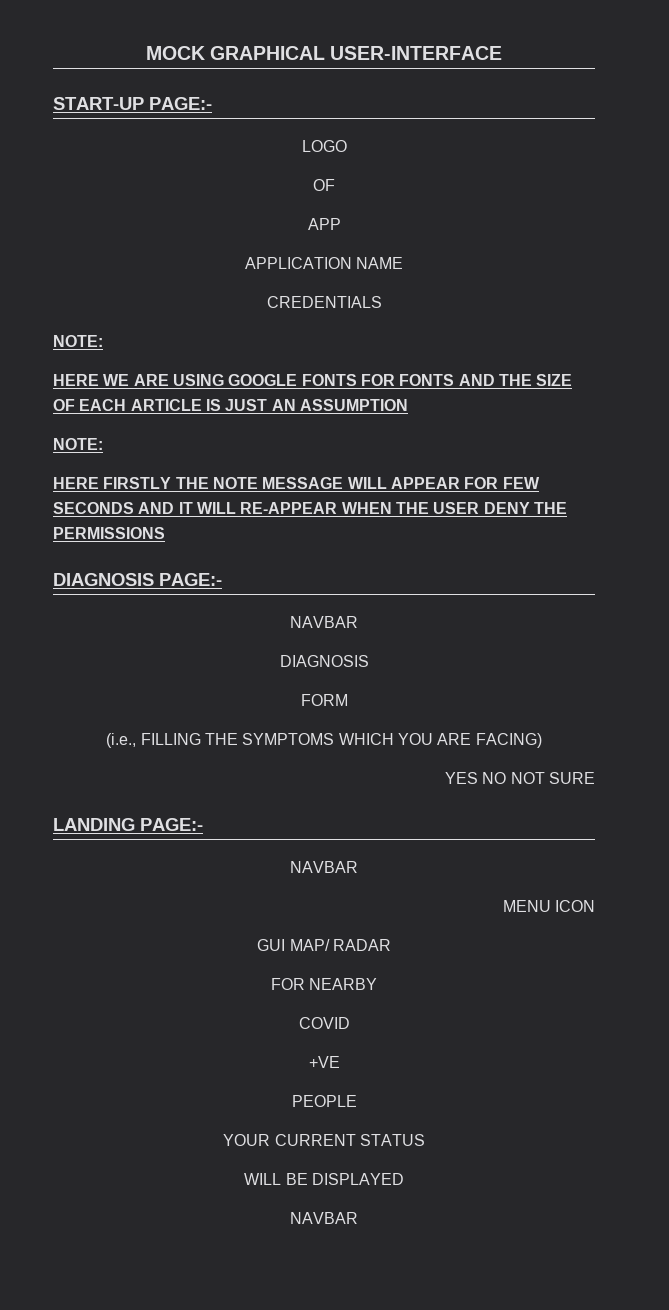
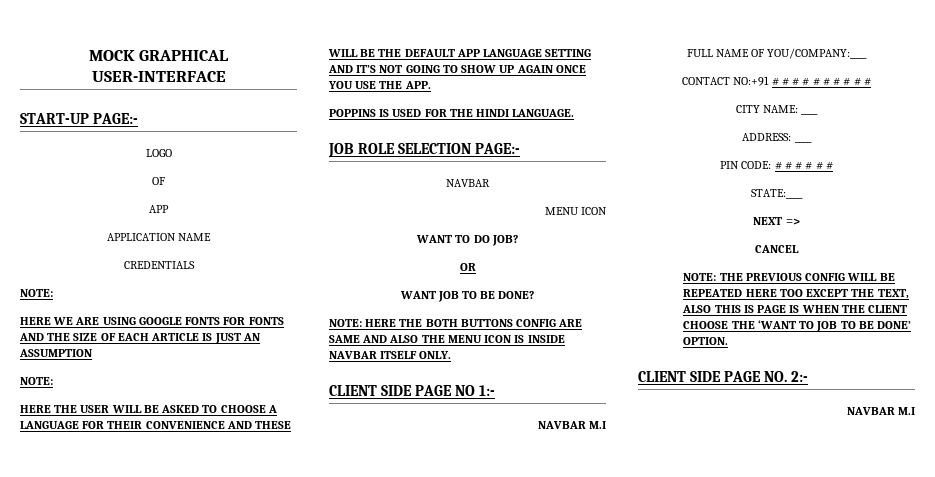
- HERE FIRSTLY THE NOTE MESSAGE WILL APPEAR FOR FEW SECONDS AND IT WILL RE-APPEAR WHEN THE USER DENY THE PERMISSIONS
- DIAGNOSIS PAGE:-
- NAVBAR
- DIAGNOSIS
- FORM
- (i.e., FILLING THE SYMPTOMS WHICH YOU ARE FACING)
- YES NO NOT SURE
- LANDING PAGE:-
+ HERE THE USER WILL BE ASKED TO CHOOSE A LANGUAGE FOR THEIR CONVENIENCE AND THESE WILL BE THE DEFAULT APP LANGUAGE SETTING AND IT’S NOT GOING TO SHOW UP AGAIN ONCE YOU USE THE APP.
+ POPPINS IS USED FOR THE HINDI LANGUAGE.
+ JOB ROLE SELECTION PAGE:-
  NAVBAR
  MENU ICON
- GUI MAP/ RADAR
- FOR NEARBY
- COVID
- +VE
- PEOPLE
- YOUR CURRENT STATUS
- WILL BE DISPLAYED
- NAVBAR
+ WANT TO DO JOB?
+ OR
+ WANT JOB TO BE DONE?
+ NOTE: HERE THE BOTH BUTTONS CONFIG ARE SAME AND ALSO THE MENU ICON IS INSIDE NAVBAR ITSELF ONLY.
+ CLIENT SIDE PAGE NO 1:-
+ NAVBAR M.I
+ FULL NAME OF YOU/COMPANY:____
+ CONTACT NO:+91 # # # # # # # # # #
+ CITY NAME: ____
+ ADDRESS: ____
+ PIN CODE: # # # # # #
+ STATE:____
+ NEXT =>
+ CANCEL
+ NOTE: THE PREVIOUS CONFIG WILL BE REPEATED HERE TOO EXCEPT THE TEXT, ALSO THIS IS PAGE IS WHEN THE CLIENT CHOOSE THE ‘WANT TO JOB TO BE DONE’ OPTION.
+ CLIENT SIDE PAGE NO. 2:-
+ NAVBAR M.I

